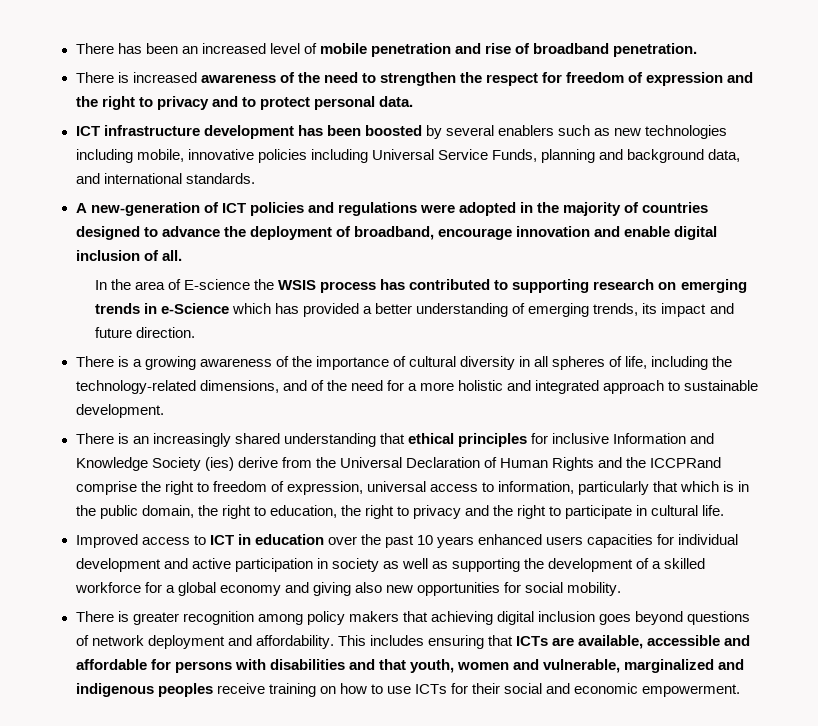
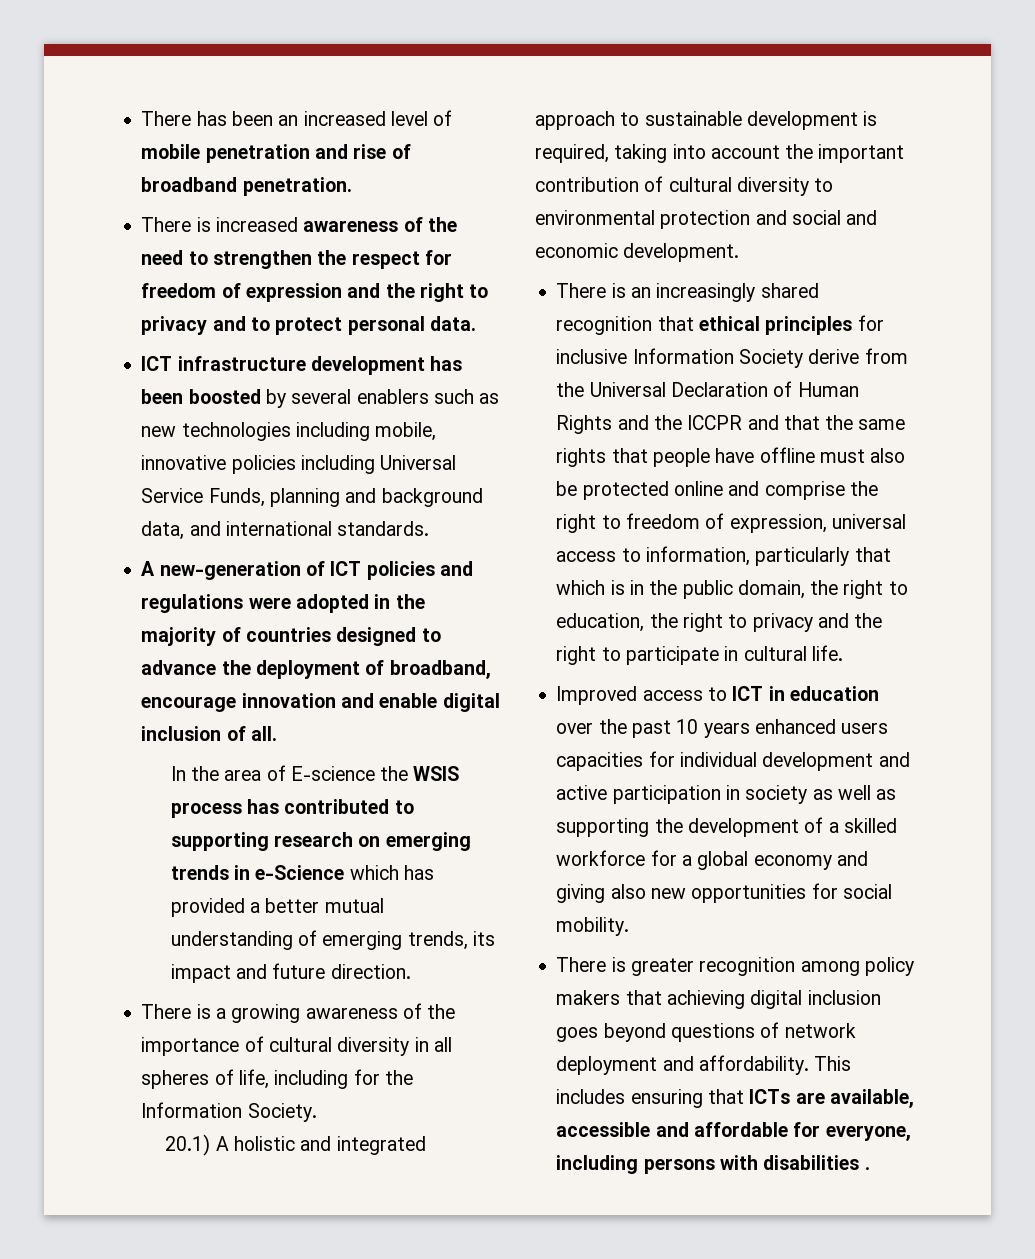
- In the area of E-science the WSIS process has contributed to supporting research on emerging trends in e-Science which has provided a better understanding of emerging trends, its impact and future direction.
+ In the area of E-science the WSIS process has contributed to supporting research on emerging trends in e-Science which has provided a better mutual understanding of emerging trends, its impact and future direction.
- There is a growing awareness of the importance of cultural diversity in all spheres of life, including the technology-related dimensions, and of the need for a more holistic and integrated approach to sustainable development.
+ There is a growing awareness of the importance of cultural diversity in all spheres of life, including for the Information Society.
+ 20.1) A holistic and integrated approach to sustainable development is required, taking into account the important contribution of cultural diversity to environmental protection and social and economic development.
- There is an increasingly shared understanding that ethical principles for inclusive Information and Knowledge Society (ies) derive from the Universal Declaration of Human Rights and the ICCPRand comprise the right to freedom of expression, universal access to information, particularly that which is in the public domain, the right to education, the right to privacy and the right to participate in cultural life.
+ There is an increasingly shared recognition that ethical principles for inclusive Information Society derive from the Universal Declaration of Human Rights and the ICCPR and that the same rights that people have offline must also be protected online and comprise the right to freedom of expression, universal access to information, particularly that which is in the public domain, the right to education, the right to privacy and the right to participate in cultural life.
- This includes ensuring that ICTs are available, accessible and affordable for persons with disabilities and that youth, women and vulnerable, marginalized and indigenous peoples receive training on how to use ICTs for their social and economic empowerment.
+ This includes ensuring that ICTs are available, accessible and affordable for everyone, including persons with disabilities .

